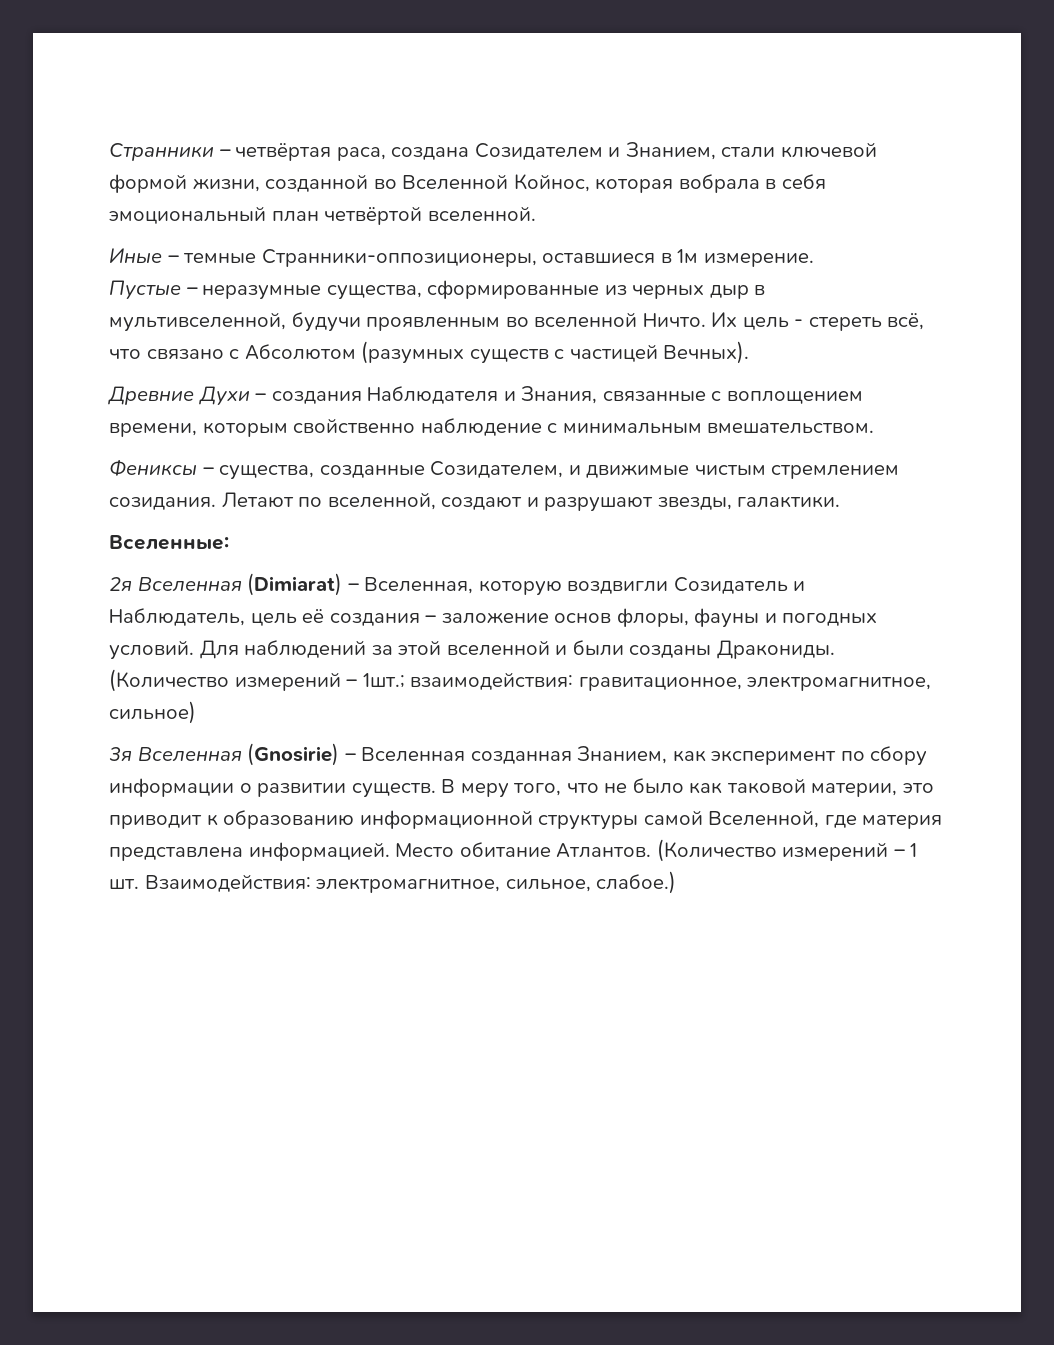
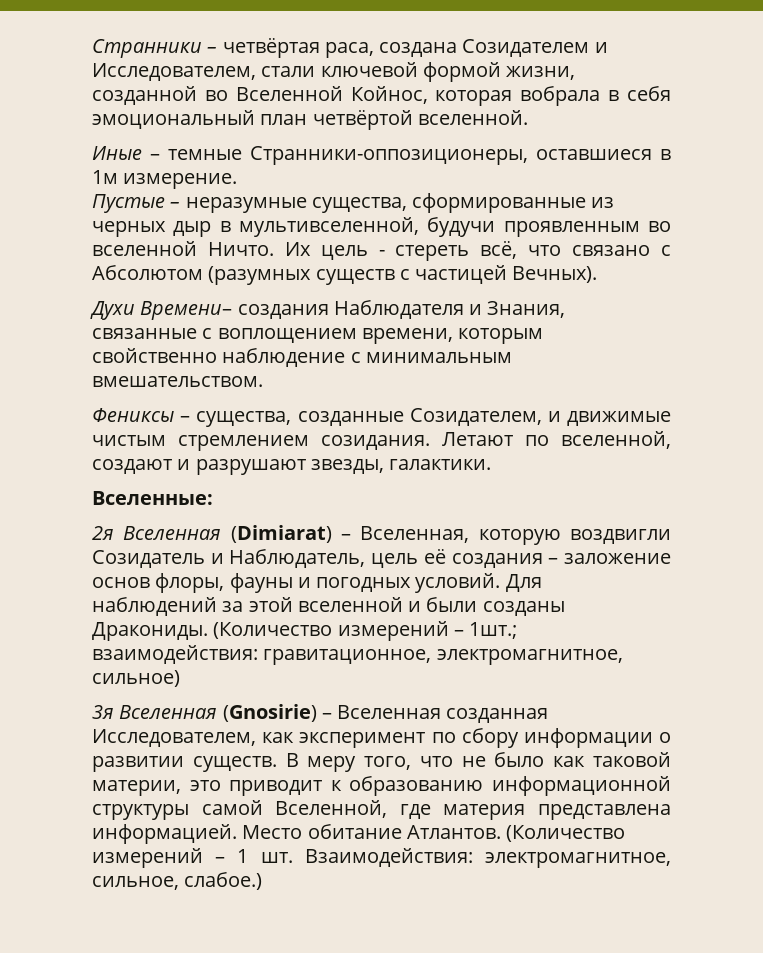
- Странники – четвёртая раса, создана Созидателем и Знанием, стали ключевой формой жизни, созданной во Вселенной Койнос, которая вобрала в себя эмоциональный план четвёртой вселенной.
+ Странники – четвёртая раса, создана Созидателем и Исследователем, стали ключевой формой жизни, созданной во Вселенной Койнос, которая вобрала в себя эмоциональный план четвёртой вселенной.
- Древние Духи – создания Наблюдателя и Знания, связанные с воплощением времени, которым свойственно наблюдение с минимальным вмешательством.
+ Духи Времени– создания Наблюдателя и Знания, связанные с воплощением времени, которым свойственно наблюдение с минимальным вмешательством.
- 3я Вселенная (Gnosirie) – Вселенная созданная Знанием, как эксперимент по сбору информации о развитии существ.
+ 3я Вселенная (Gnosirie) – Вселенная созданная Исследователем, как эксперимент по сбору информации о развитии существ.

